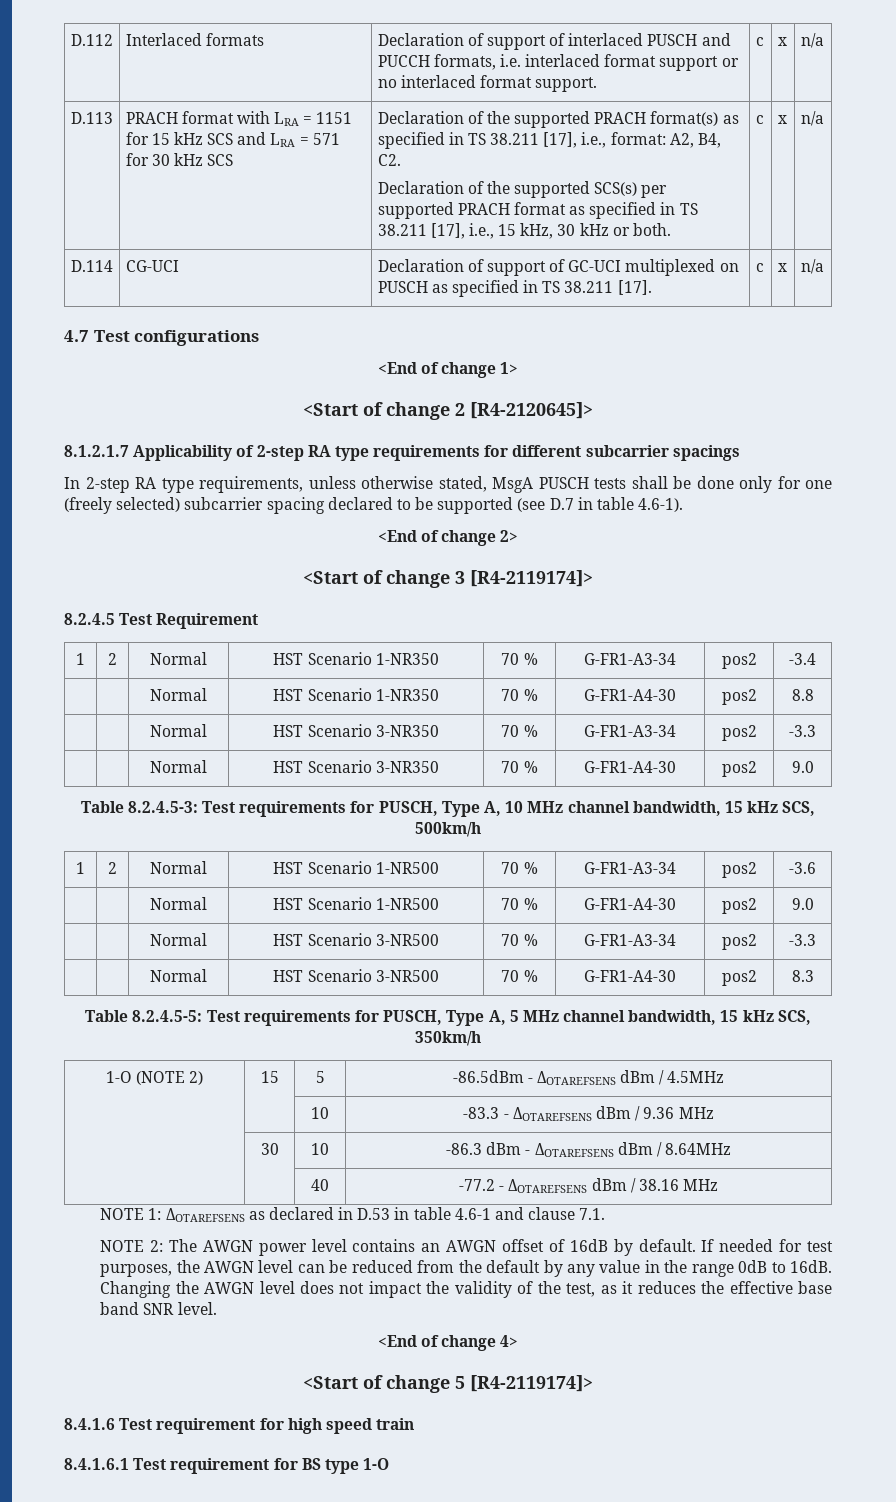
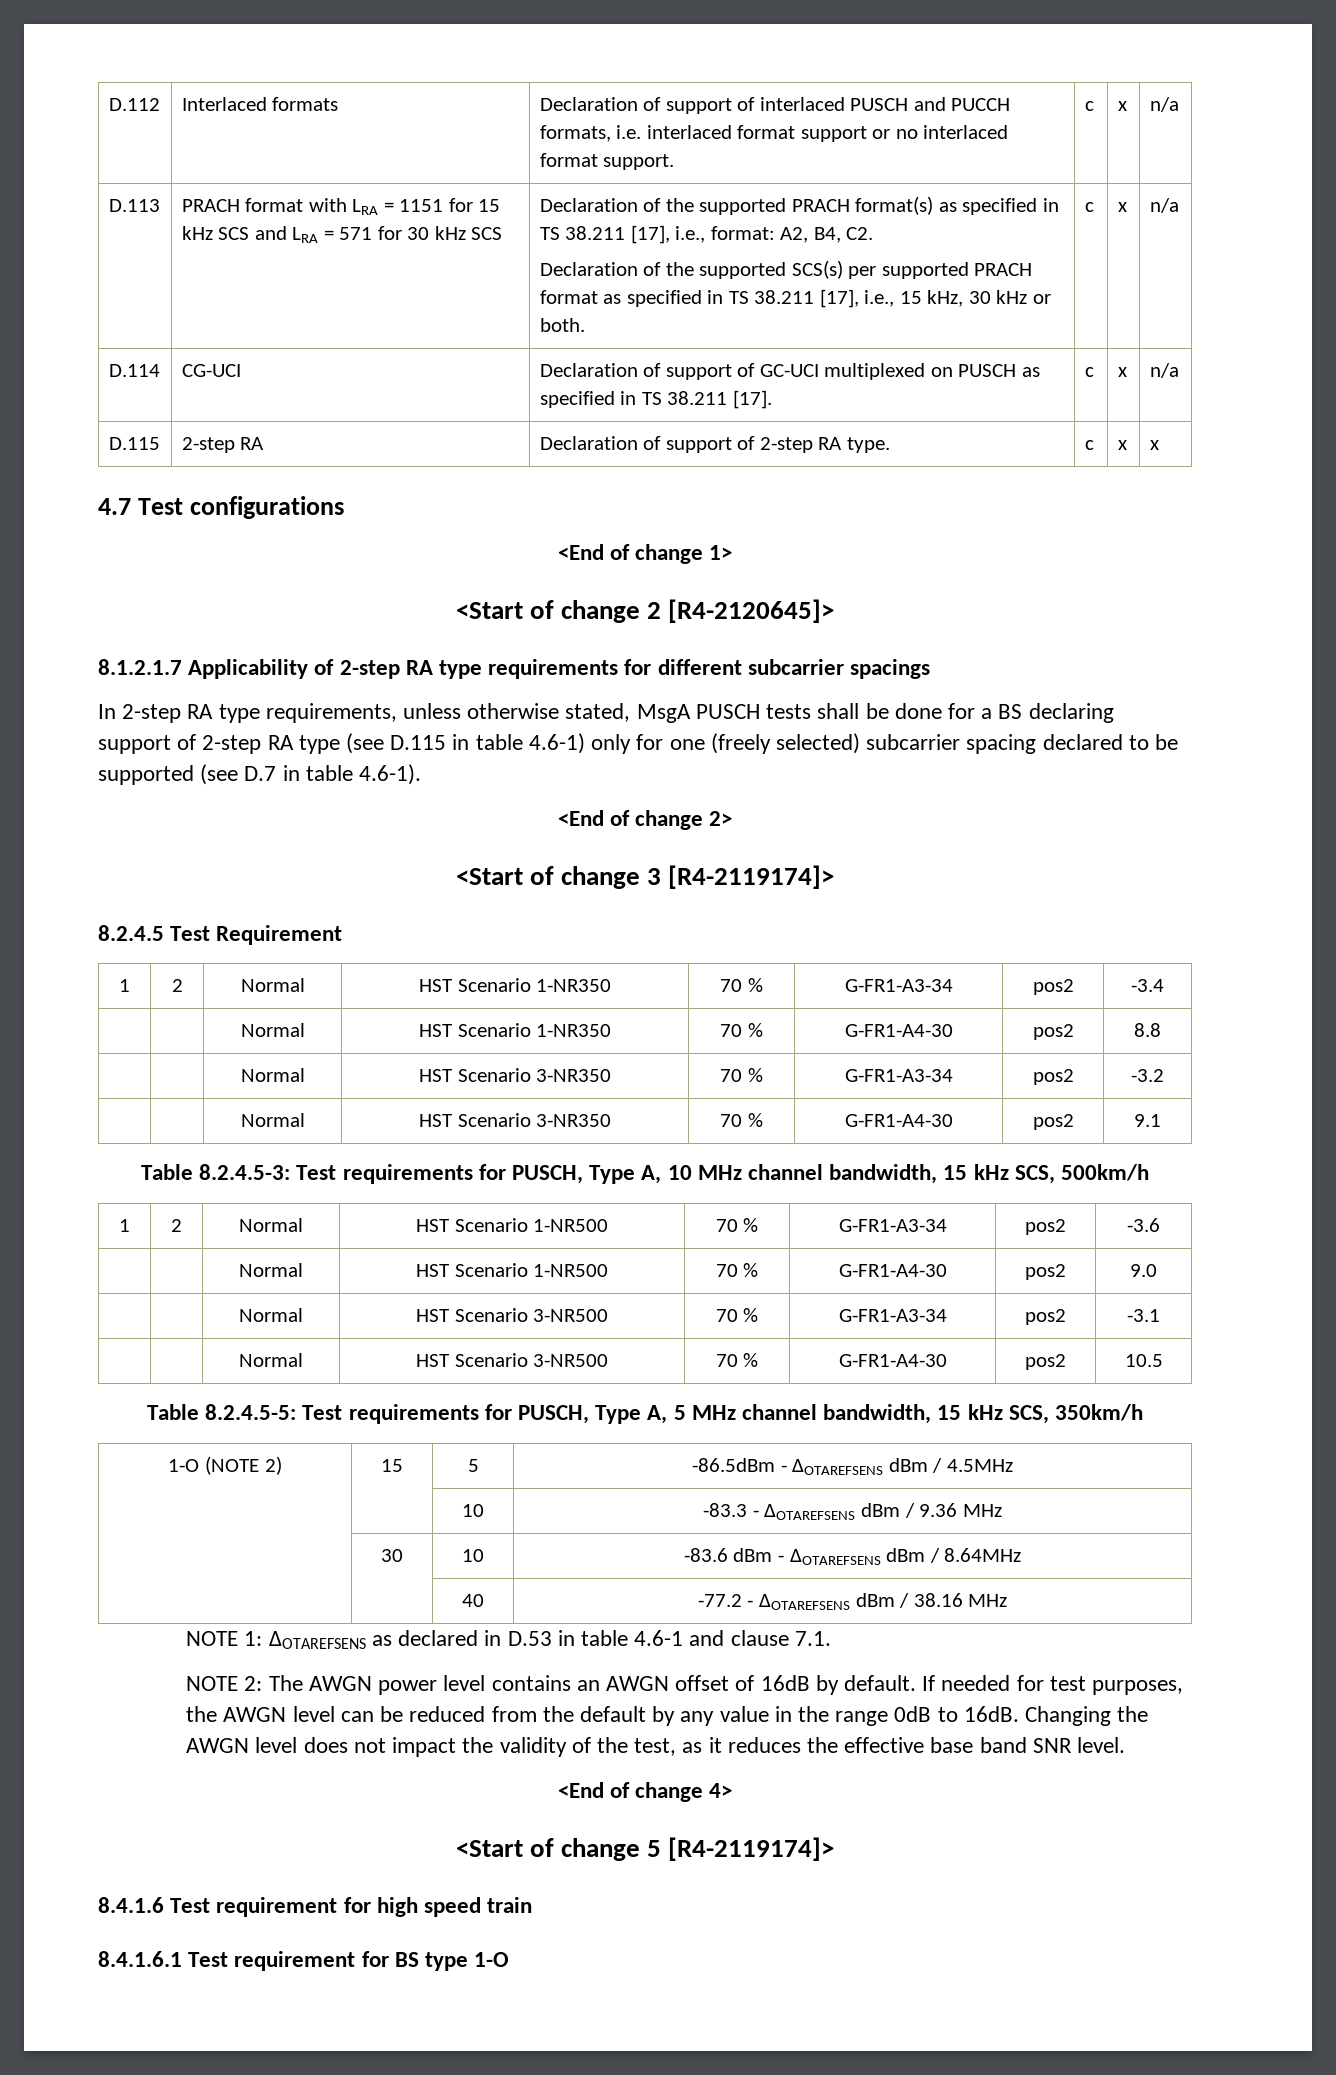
+ D.115 | 2-step RA | Declaration of support of 2-step RA type. | c | x | x
- In 2-step RA type requirements, unless otherwise stated, MsgA PUSCH tests shall be done only for one (freely selected) subcarrier spacing declared to be supported (see D.7 in table 4.6-1).
+ In 2-step RA type requirements, unless otherwise stated, MsgA PUSCH tests shall be done for a BS declaring support of 2-step RA type (see D.115 in table 4.6-1) only for one (freely selected) subcarrier spacing declared to be supported (see D.7 in table 4.6-1).
- | | Normal | HST Scenario 3-NR350 | 70 % | G-FR1-A3-34 | pos2 | -3.3
+ | | Normal | HST Scenario 3-NR350 | 70 % | G-FR1-A3-34 | pos2 | -3.2
- | | Normal | HST Scenario 3-NR350 | 70 % | G-FR1-A4-30 | pos2 | 9.0
+ | | Normal | HST Scenario 3-NR350 | 70 % | G-FR1-A4-30 | pos2 | 9.1
- | | Normal | HST Scenario 3-NR500 | 70 % | G-FR1-A3-34 | pos2 | -3.3
+ | | Normal | HST Scenario 3-NR500 | 70 % | G-FR1-A3-34 | pos2 | -3.1
- | | Normal | HST Scenario 3-NR500 | 70 % | G-FR1-A4-30 | pos2 | 8.3
+ | | Normal | HST Scenario 3-NR500 | 70 % | G-FR1-A4-30 | pos2 | 10.5
- | 30 | 10 | -86.3 dBm - ΔOTAREFSENS dBm / 8.64MHz
+ | 30 | 10 | -83.6 dBm - ΔOTAREFSENS dBm / 8.64MHz

